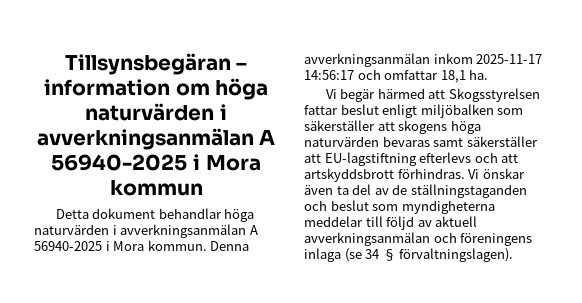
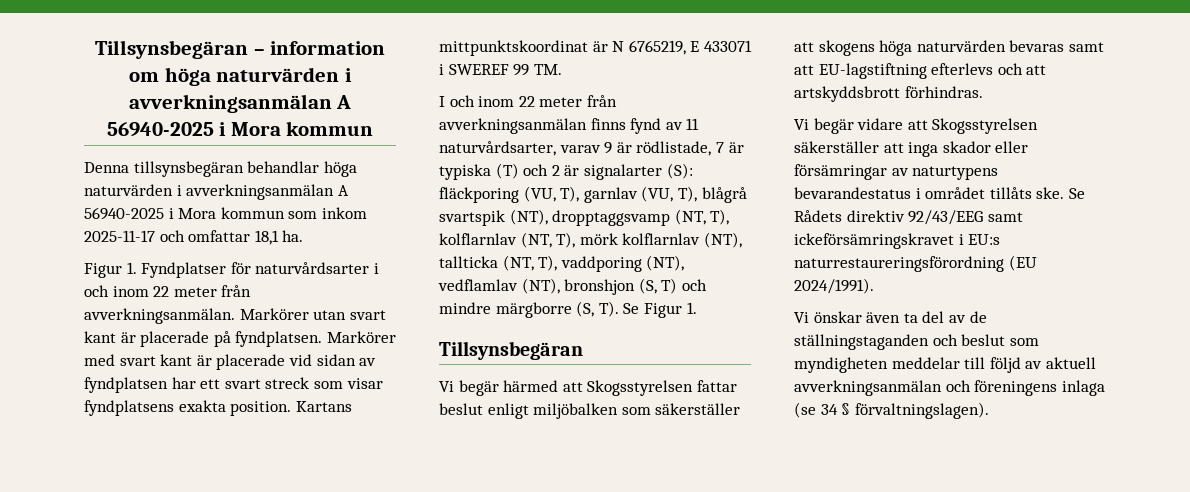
- Detta dokument behandlar höga naturvärden i avverkningsanmälan A 56940-2025 i Mora kommun. Denna avverkningsanmälan inkom 2025-11-17 14:56:17 och omfattar 18,1 ha.
+ Denna tillsynsbegäran behandlar höga naturvärden i avverkningsanmälan A 56940-2025 i Mora kommun som inkom 2025-11-17 och omfattar 18,1 ha.
+ Figur 1. Fyndplatser för naturvårdsarter i och inom 22 meter från avverkningsanmälan. Markörer utan svart kant är placerade på fyndplatsen. Markörer med svart kant är placerade vid sidan av fyndplatsen har ett svart streck som visar fyndplatsens exakta position. Kartans mittpunktskoordinat är N 6765219, E 433071 i SWEREF 99 TM.
+ I och inom 22 meter från avverkningsanmälan finns fynd av 11 naturvårdsarter, varav 9 är rödlistade, 7 är typiska (T) och 2 är signalarter (S): fläckporing (VU, T), garnlav (VU, T), blågrå svartspik (NT), dropptaggsvamp (NT, T), kolflarnlav (NT, T), mörk kolflarnlav (NT), tallticka (NT, T), vaddporing (NT), vedflamlav (NT), bronshjon (S, T) och mindre märgborre (S, T). Se Figur 1.
+ Tillsynsbegäran
- Vi begär härmed att Skogsstyrelsen fattar beslut enligt miljöbalken som säkerställer att skogens höga naturvärden bevaras samt säkerställer att EU-lagstiftning efterlevs och att artskyddsbrott förhindras. Vi önskar även ta del av de ställningstaganden och beslut som myndigheterna meddelar till följd av aktuell avverkningsanmälan och föreningens inlaga (se 34 § förvaltningslagen).
+ Vi begär härmed att Skogsstyrelsen fattar beslut enligt miljöbalken som säkerställer att skogens höga naturvärden bevaras samt att EU-lagstiftning efterlevs och att artskyddsbrott förhindras.
+ Vi begär vidare att Skogsstyrelsen säkerställer att inga skador eller försämringar av naturtypens bevarandestatus i området tillåts ske. Se Rådets direktiv 92/43/EEG samt ickeförsämringskravet i EU:s naturrestaureringsförordning (EU 2024/1991).
+ Vi önskar även ta del av de ställningstaganden och beslut som myndigheten meddelar till följd av aktuell avverkningsanmälan och föreningens inlaga (se 34 § förvaltningslagen).

